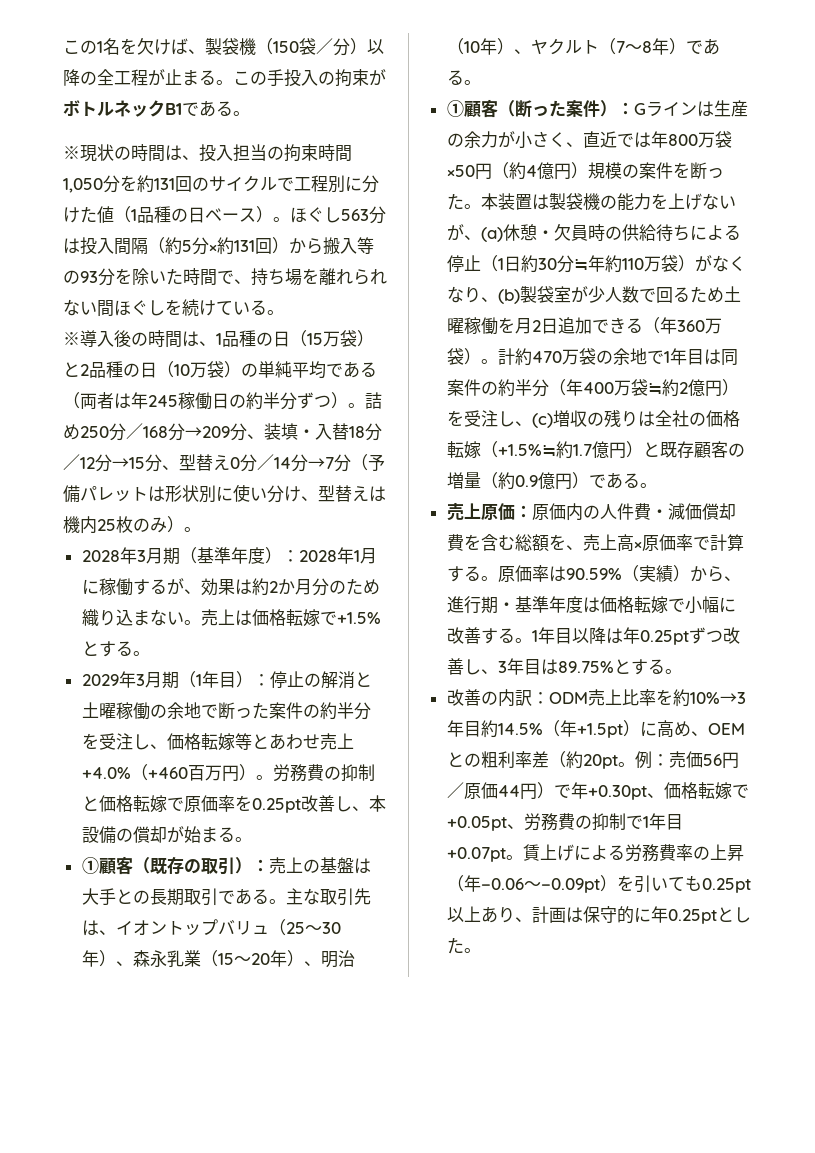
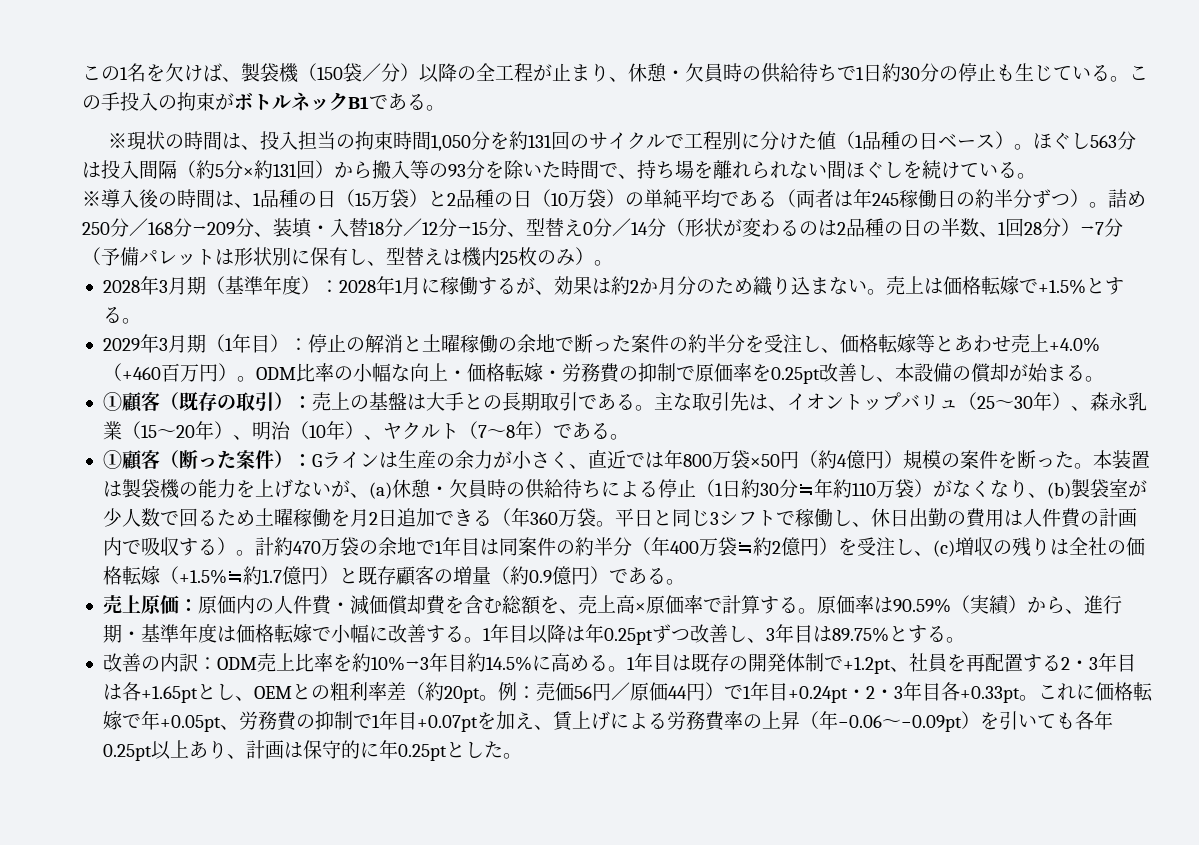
- この1名を欠けば、製袋機（150袋／分）以降の全工程が止まる。
+ この1名を欠けば、製袋機（150袋／分）以降の全工程が止まり、休憩・欠員時の供給待ちで1日約30分の停止も生じている。
- 詰め250分／168分→209分、装填・入替18分／12分→15分、型替え0分／14分→7分（予備パレットは形状別に使い分け、型替えは機内25枚のみ）。
+ 詰め250分／168分→209分、装填・入替18分／12分→15分、型替え0分／14分（形状が変わるのは2品種の日の半数、1回28分）→7分（予備パレットは形状別に保有し、型替えは機内25枚のみ）。
- 労務費の抑制と価格転嫁で原価率を0.25pt改善し、本設備の償却が始まる。
+ ODM比率の小幅な向上・価格転嫁・労務費の抑制で原価率を0.25pt改善し、本設備の償却が始まる。
- 本装置は製袋機の能力を上げないが、(a)休憩・欠員時の供給待ちによる停止（1日約30分≒年約110万袋）がなくなり、(b)製袋室が少人数で回るため土曜稼働を月2日追加できる（年360万袋）。
+ 本装置は製袋機の能力を上げないが、(a)休憩・欠員時の供給待ちによる停止（1日約30分≒年約110万袋）がなくなり、(b)製袋室が少人数で回るため土曜稼働を月2日追加できる（年360万袋。平日と同じ3シフトで稼働し、休日出勤の費用は人件費の計画内で吸収する）。
- 改善の内訳：ODM売上比率を約10%→3年目約14.5%（年+1.5pt）に高め、OEMとの粗利率差（約20pt。
+ 改善の内訳：ODM売上比率を約10%→3年目約14.5%に高める。1年目は既存の開発体制で+1.2pt、社員を再配置する2・3年目は各+1.65ptとし、OEMとの粗利率差（約20pt。
- 例：売価56円／原価44円）で年+0.30pt、価格転嫁で+0.05pt、労務費の抑制で1年目+0.07pt。賃上げによる労務費率の上昇（年−0.06〜−0.09pt）を引いても0.25pt以上あり、計画は保守的に年0.25ptとした。
+ 例：売価56円／原価44円）で1年目+0.24pt・2・3年目各+0.33pt。これに価格転嫁で年+0.05pt、労務費の抑制で1年目+0.07ptを加え、賃上げによる労務費率の上昇（年−0.06〜−0.09pt）を引いても各年0.25pt以上あり、計画は保守的に年0.25ptとした。

